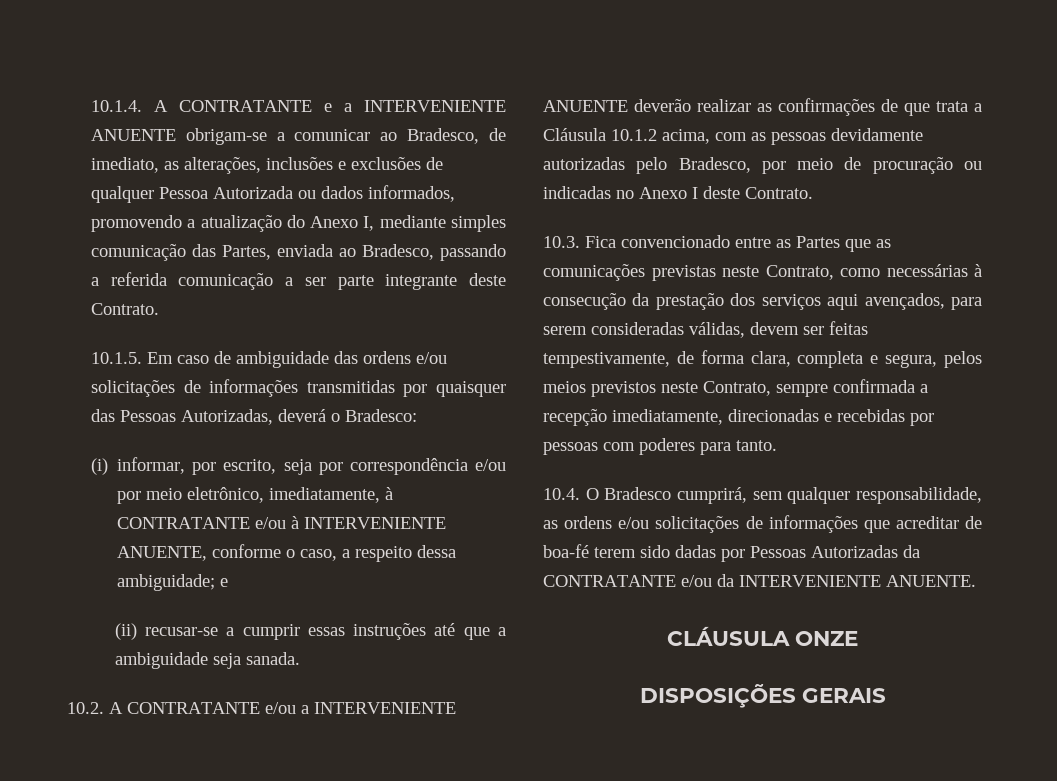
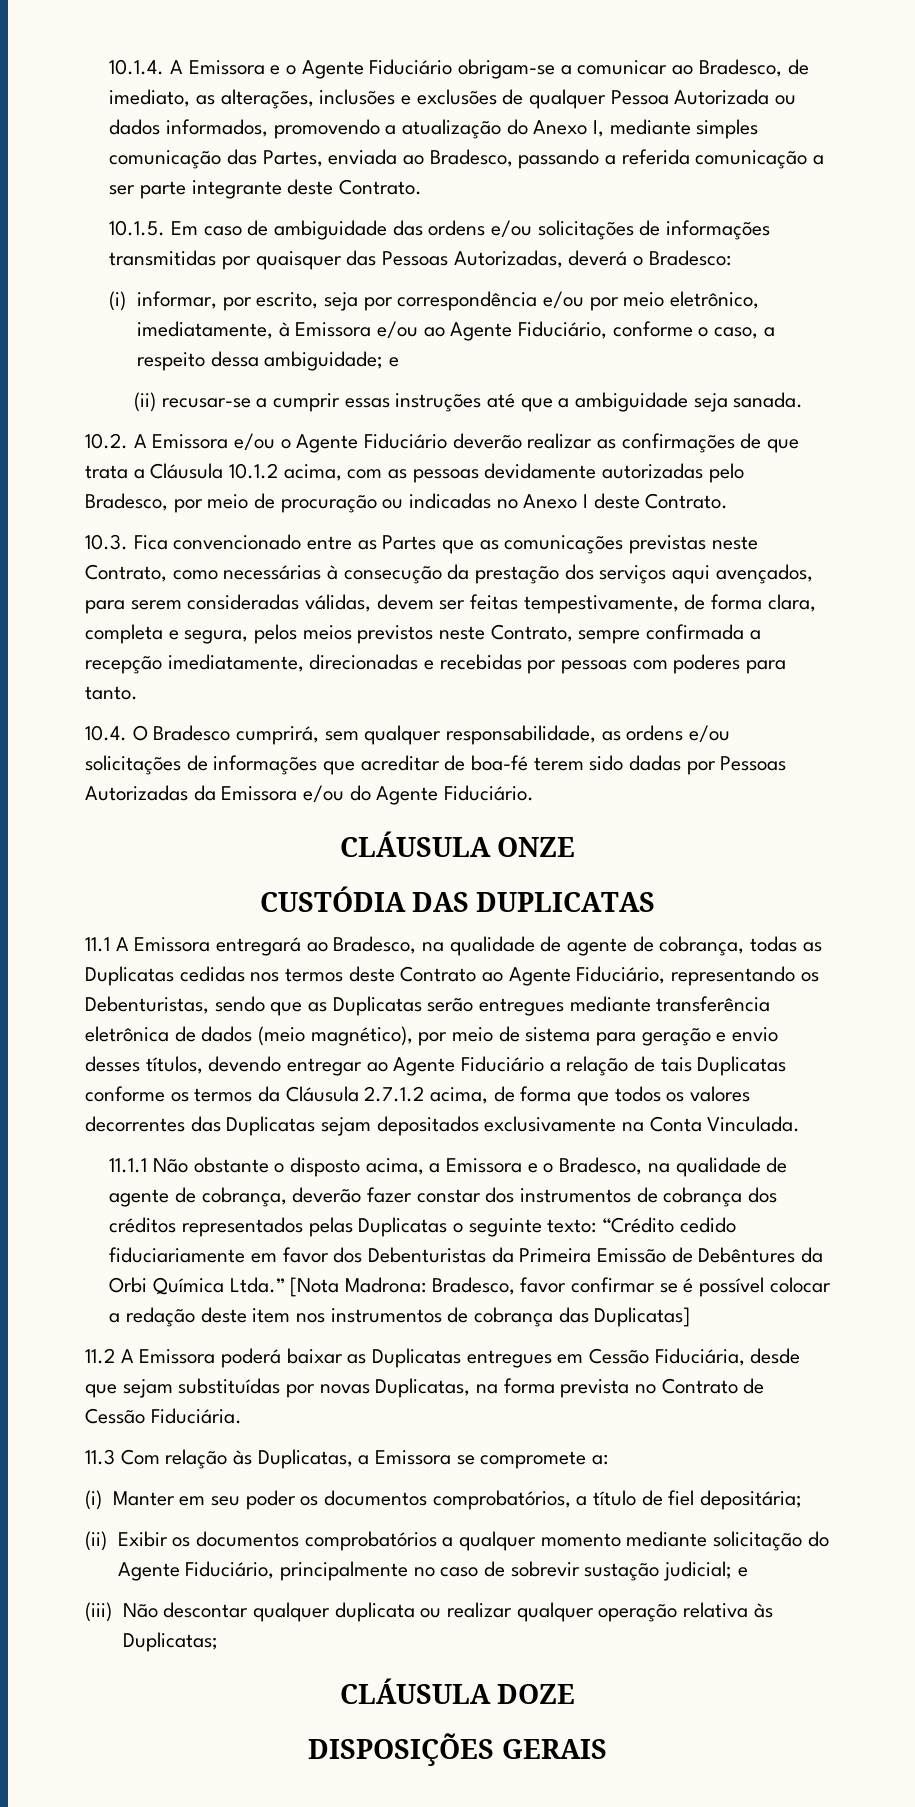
- 10.1.4. A CONTRATANTE e a INTERVENIENTE ANUENTE obrigam-se a comunicar ao Bradesco, de imediato, as alterações, inclusões e exclusões de qualquer Pessoa Autorizada ou dados informados, promovendo a atualização do Anexo I, mediante simples comunicação das Partes, enviada ao Bradesco, passando a referida comunicação a ser parte integrante deste Contrato.
+ 10.1.4. A Emissora e o Agente Fiduciário obrigam-se a comunicar ao Bradesco, de imediato, as alterações, inclusões e exclusões de qualquer Pessoa Autorizada ou dados informados, promovendo a atualização do Anexo I, mediante simples comunicação das Partes, enviada ao Bradesco, passando a referida comunicação a ser parte integrante deste Contrato.
- (i) informar, por escrito, seja por correspondência e/ou por meio eletrônico, imediatamente, à CONTRATANTE e/ou à INTERVENIENTE ANUENTE, conforme o caso, a respeito dessa ambiguidade; e
+ (i) informar, por escrito, seja por correspondência e/ou por meio eletrônico, imediatamente, à Emissora e/ou ao Agente Fiduciário, conforme o caso, a respeito dessa ambiguidade; e
- 10.2. A CONTRATANTE e/ou a INTERVENIENTE ANUENTE deverão realizar as confirmações de que trata a Cláusula 10.1.2 acima, com as pessoas devidamente autorizadas pelo Bradesco, por meio de procuração ou indicadas no Anexo I deste Contrato.
+ 10.2. A Emissora e/ou o Agente Fiduciário deverão realizar as confirmações de que trata a Cláusula 10.1.2 acima, com as pessoas devidamente autorizadas pelo Bradesco, por meio de procuração ou indicadas no Anexo I deste Contrato.
- 10.4. O Bradesco cumprirá, sem qualquer responsabilidade, as ordens e/ou solicitações de informações que acreditar de boa-fé terem sido dadas por Pessoas Autorizadas da CONTRATANTE e/ou da INTERVENIENTE ANUENTE.
+ 10.4. O Bradesco cumprirá, sem qualquer responsabilidade, as ordens e/ou solicitações de informações que acreditar de boa-fé terem sido dadas por Pessoas Autorizadas da Emissora e/ou do Agente Fiduciário.
  CLÁUSULA ONZE
+ CUSTÓDIA DAS DUPLICATAS
+ 11.1 A Emissora entregará ao Bradesco, na qualidade de agente de cobrança, todas as Duplicatas cedidas nos termos deste Contrato ao Agente Fiduciário, representando os Debenturistas, sendo que as Duplicatas serão entregues mediante transferência eletrônica de dados (meio magnético), por meio de sistema para geração e envio desses títulos, devendo entregar ao Agente Fiduciário a relação de tais Duplicatas conforme os termos da Cláusula 2.7.1.2 acima, de forma que todos os valores decorrentes das Duplicatas sejam depositados exclusivamente na Conta Vinculada.
+ 11.1.1 Não obstante o disposto acima, a Emissora e o Bradesco, na qualidade de agente de cobrança, deverão fazer constar dos instrumentos de cobrança dos créditos representados pelas Duplicatas o seguinte texto: “Crédito cedido fiduciariamente em favor dos Debenturistas da Primeira Emissão de Debêntures da Orbi Química Ltda.” [Nota Madrona: Bradesco, favor confirmar se é possível colocar a redação deste item nos instrumentos de cobrança das Duplicatas]
+ 11.2 A Emissora poderá baixar as Duplicatas entregues em Cessão Fiduciária, desde que sejam substituídas por novas Duplicatas, na forma prevista no Contrato de Cessão Fiduciária.
+ 11.3 Com relação às Duplicatas, a Emissora se compromete a:
+ (i) Manter em seu poder os documentos comprobatórios, a título de fiel depositária;
+ (ii) Exibir os documentos comprobatórios a qualquer momento mediante solicitação do Agente Fiduciário, principalmente no caso de sobrevir sustação judicial; e
+ (iii) Não descontar qualquer duplicata ou realizar qualquer operação relativa às Duplicatas;
+ CLÁUSULA DOZE

